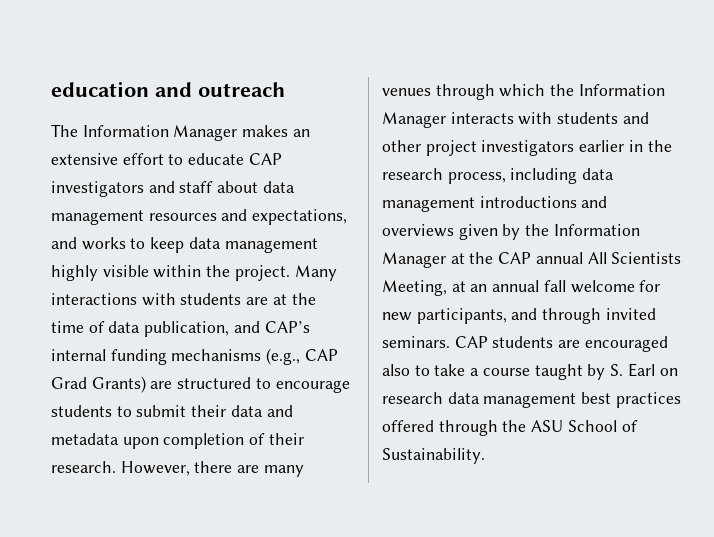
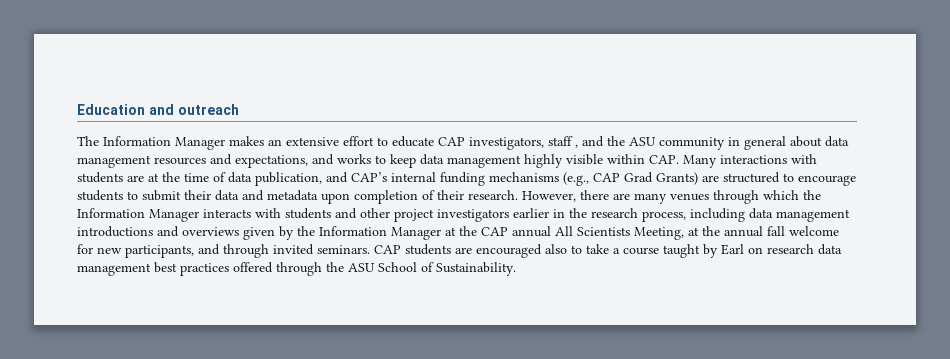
- education and outreach
+ Education and outreach
- The Information Manager makes an extensive effort to educate CAP investigators and staff about data management resources and expectations, and works to keep data management highly visible within the project. Many interactions with students are at the time of data publication, and CAP’s internal funding mechanisms (e.g., CAP Grad Grants) are structured to encourage students to submit their data and metadata upon completion of their research.
+ The Information Manager makes an extensive effort to educate CAP investigators, staff , and the ASU community in general about data management resources and expectations, and works to keep data management highly visible within CAP. Many interactions with students are at the time of data publication, and CAP’s internal funding mechanisms (e.g., CAP Grad Grants) are structured to encourage students to submit their data and metadata upon completion of their research.
- However, there are many venues through which the Information Manager interacts with students and other project investigators earlier in the research process, including data management introductions and overviews given by the Information Manager at the CAP annual All Scientists Meeting, at an annual fall welcome for new participants, and through invited seminars.
+ However, there are many venues through which the Information Manager interacts with students and other project investigators earlier in the research process, including data management introductions and overviews given by the Information Manager at the CAP annual All Scientists Meeting, at the annual fall welcome for new participants, and through invited seminars.
- CAP students are encouraged also to take a course taught by S. Earl on research data management best practices offered through the ASU School of Sustainability.
+ CAP students are encouraged also to take a course taught by Earl on research data management best practices offered through the ASU School of Sustainability.

